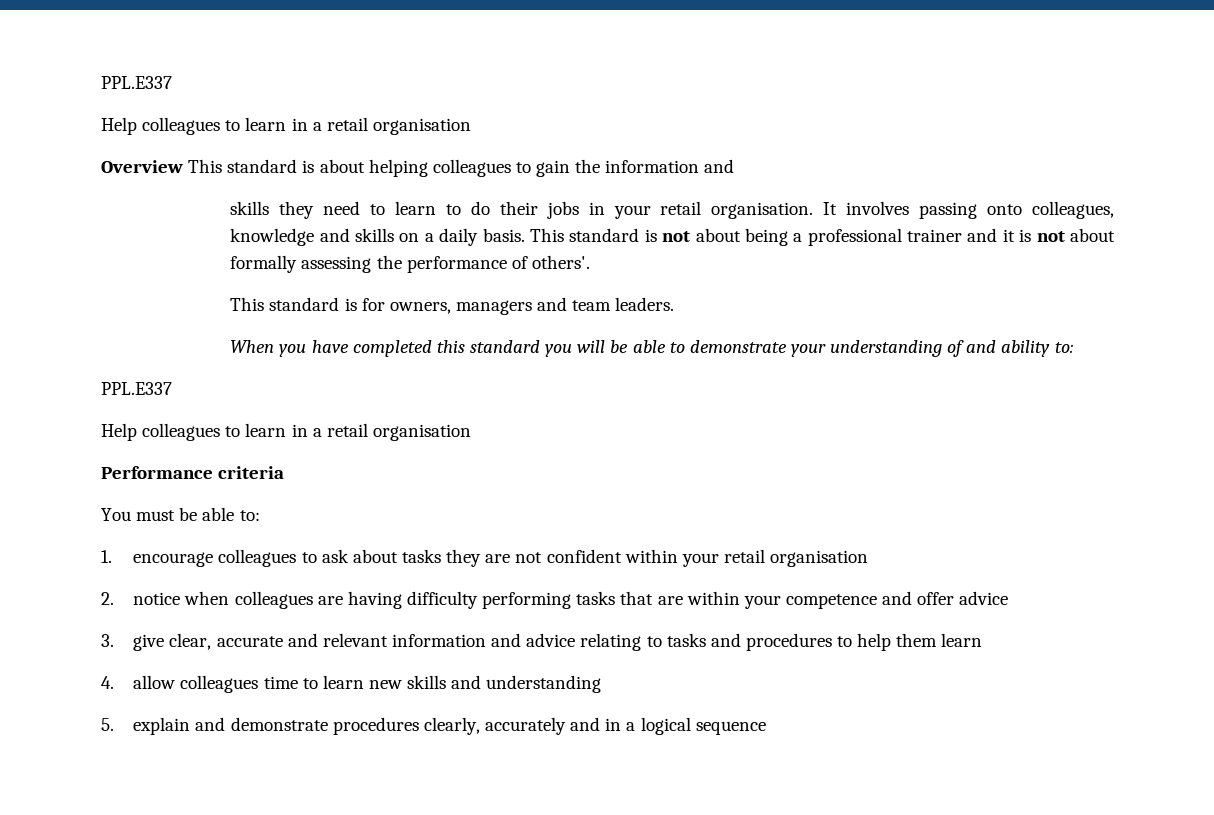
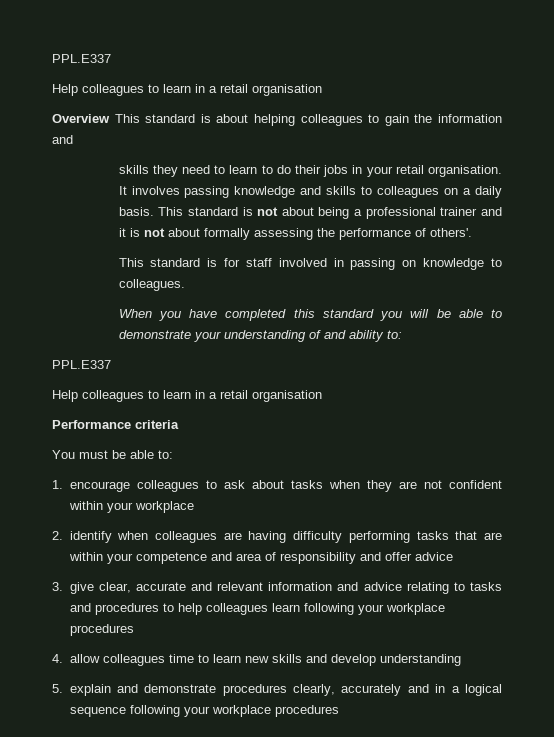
- It involves passing onto colleagues, knowledge and skills on a daily basis.
+ It involves passing knowledge and skills to colleagues on a daily basis.
- This standard is for owners, managers and team leaders.
+ This standard is for staff involved in passing on knowledge to colleagues.
- 1. encourage colleagues to ask about tasks they are not confident within your retail organisation
+ 1. encourage colleagues to ask about tasks when they are not confident within your workplace
- 2. notice when colleagues are having difficulty performing tasks that are within your competence and offer advice
+ 2. identify when colleagues are having difficulty performing tasks that are within your competence and area of responsibility and offer advice
- 3. give clear, accurate and relevant information and advice relating to tasks and procedures to help them learn
+ 3. give clear, accurate and relevant information and advice relating to tasks and procedures to help colleagues learn following your workplace procedures
- 4. allow colleagues time to learn new skills and understanding
+ 4. allow colleagues time to learn new skills and develop understanding
- 5. explain and demonstrate procedures clearly, accurately and in a logical sequence
+ 5. explain and demonstrate procedures clearly, accurately and in a logical sequence following your workplace procedures

